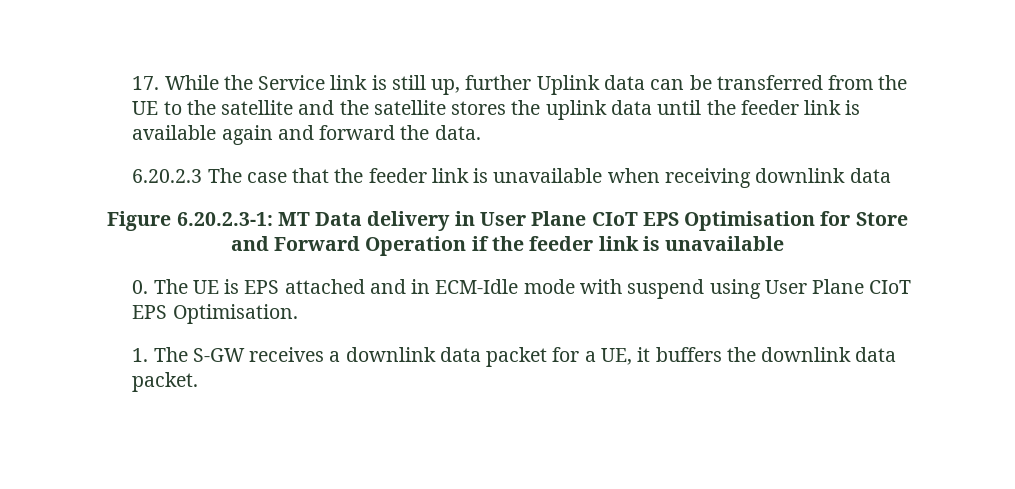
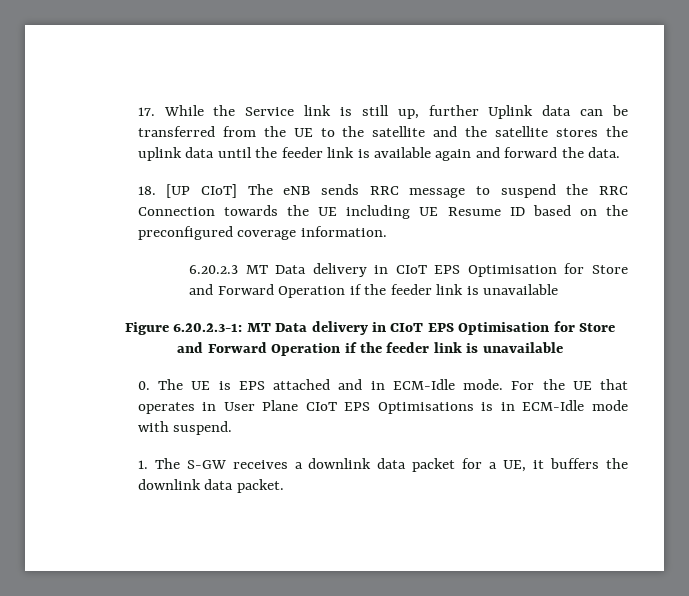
- 6.20.2.3 The case that the feeder link is unavailable when receiving downlink data
+ 18. [UP CIoT] The eNB sends RRC message to suspend the RRC Connection towards the UE including UE Resume ID based on the preconfigured coverage information.
+ 6.20.2.3 MT Data delivery in CIoT EPS Optimisation for Store and Forward Operation if the feeder link is unavailable
- Figure 6.20.2.3-1: MT Data delivery in User Plane CIoT EPS Optimisation for Store and Forward Operation if the feeder link is unavailable
+ Figure 6.20.2.3-1: MT Data delivery in CIoT EPS Optimisation for Store and Forward Operation if the feeder link is unavailable
- 0. The UE is EPS attached and in ECM-Idle mode with suspend using User Plane CIoT EPS Optimisation.
+ 0. The UE is EPS attached and in ECM-Idle mode. For the UE that operates in User Plane CIoT EPS Optimisations is in ECM-Idle mode with suspend.

